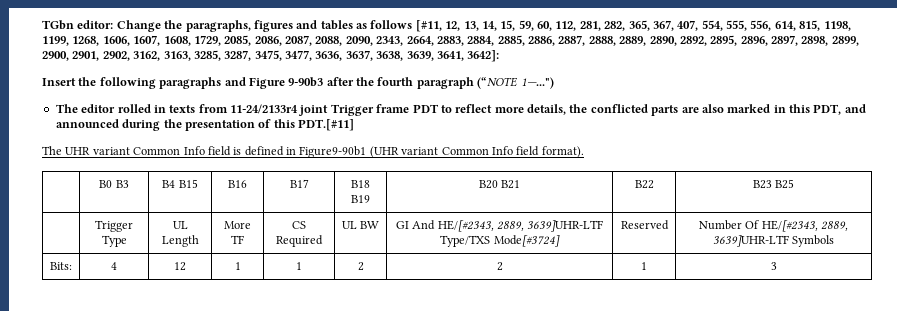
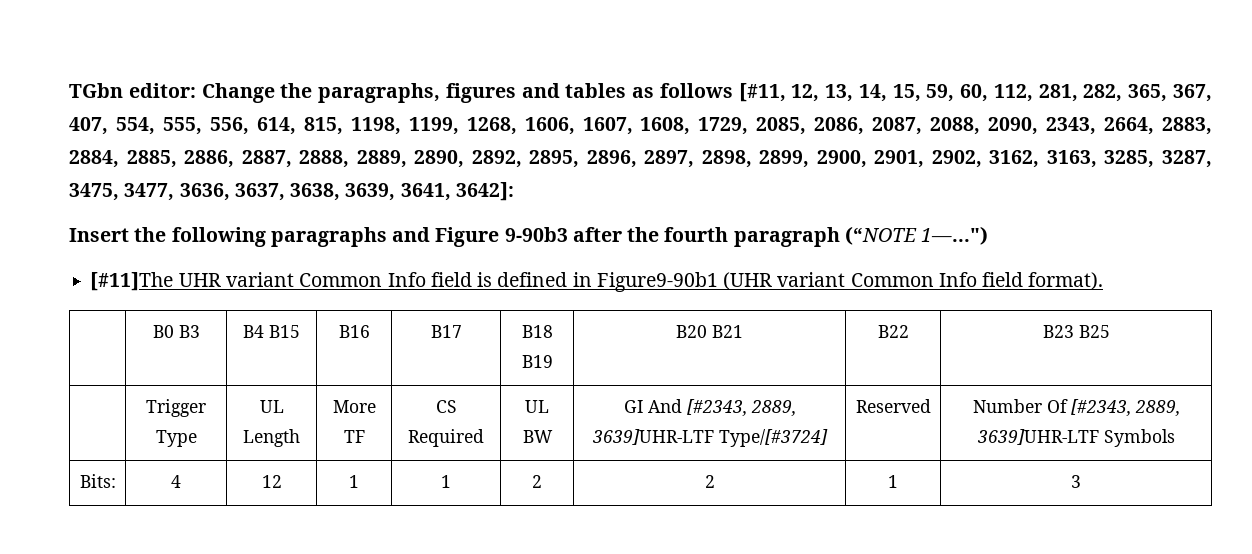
- The editor rolled in texts from 11-24/2133r4 joint Trigger frame PDT to reflect more details, the conflicted parts are also marked in this PDT, and announced during the presentation of this PDT.[#11]
- The UHR variant Common Info field is defined in Figure9-90b1 (UHR variant Common Info field format).
+ [#11]The UHR variant Common Info field is defined in Figure9-90b1 (UHR variant Common Info field format).
- | Trigger Type | UL Length | More TF | CS Required | UL BW | GI And HE/[#2343, 2889, 3639]UHR-LTF Type/TXS Mode[#3724] | Reserved | Number Of HE/[#2343, 2889, 3639]UHR-LTF Symbols
+ | Trigger Type | UL Length | More TF | CS Required | UL BW | GI And [#2343, 2889, 3639]UHR-LTF Type/[#3724] | Reserved | Number Of [#2343, 2889, 3639]UHR-LTF Symbols

